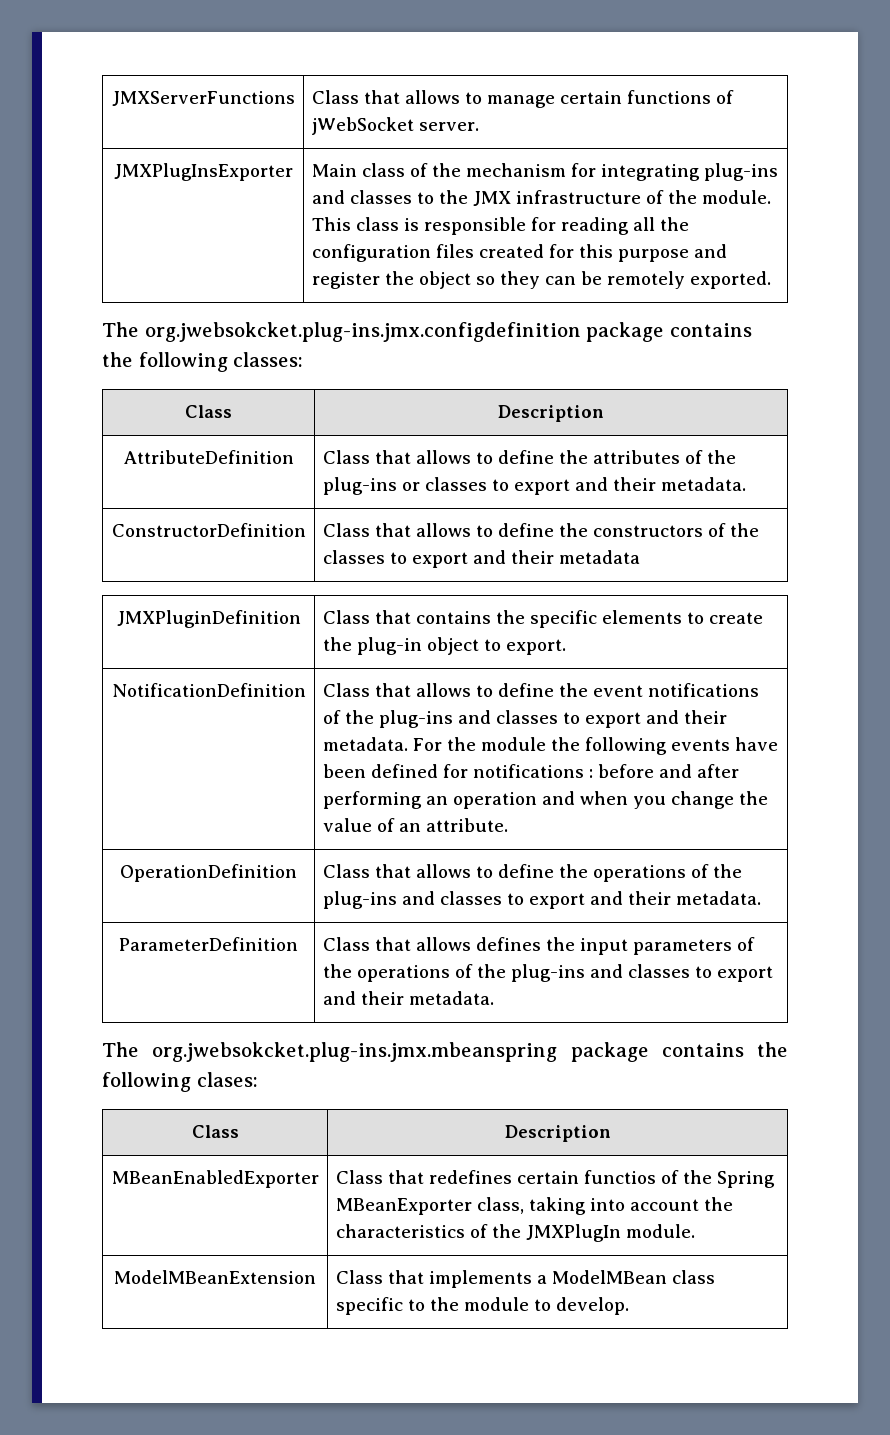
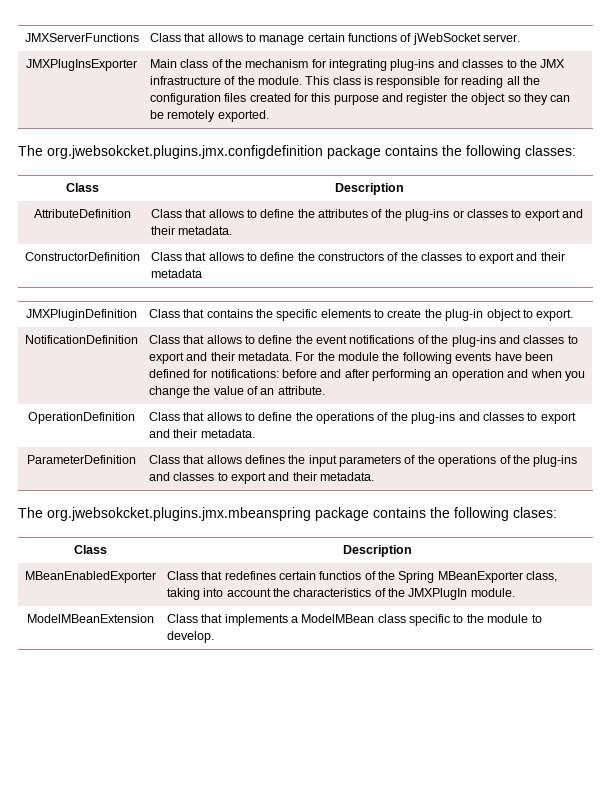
- The org.jwebsokcket.plug-ins.jmx.configdefinition package contains the following classes:
+ The org.jwebsokcket.plugins.jmx.configdefinition package contains the following classes:
- For the module the following events have been defined for notifications : before and after performing an operation and when you change the value of an attribute.
+ For the module the following events have been defined for notifications: before and after performing an operation and when you change the value of an attribute.
- The org.jwebsokcket.plug-ins.jmx.mbeanspring package contains the following clases:
+ The org.jwebsokcket.plugins.jmx.mbeanspring package contains the following clases:

